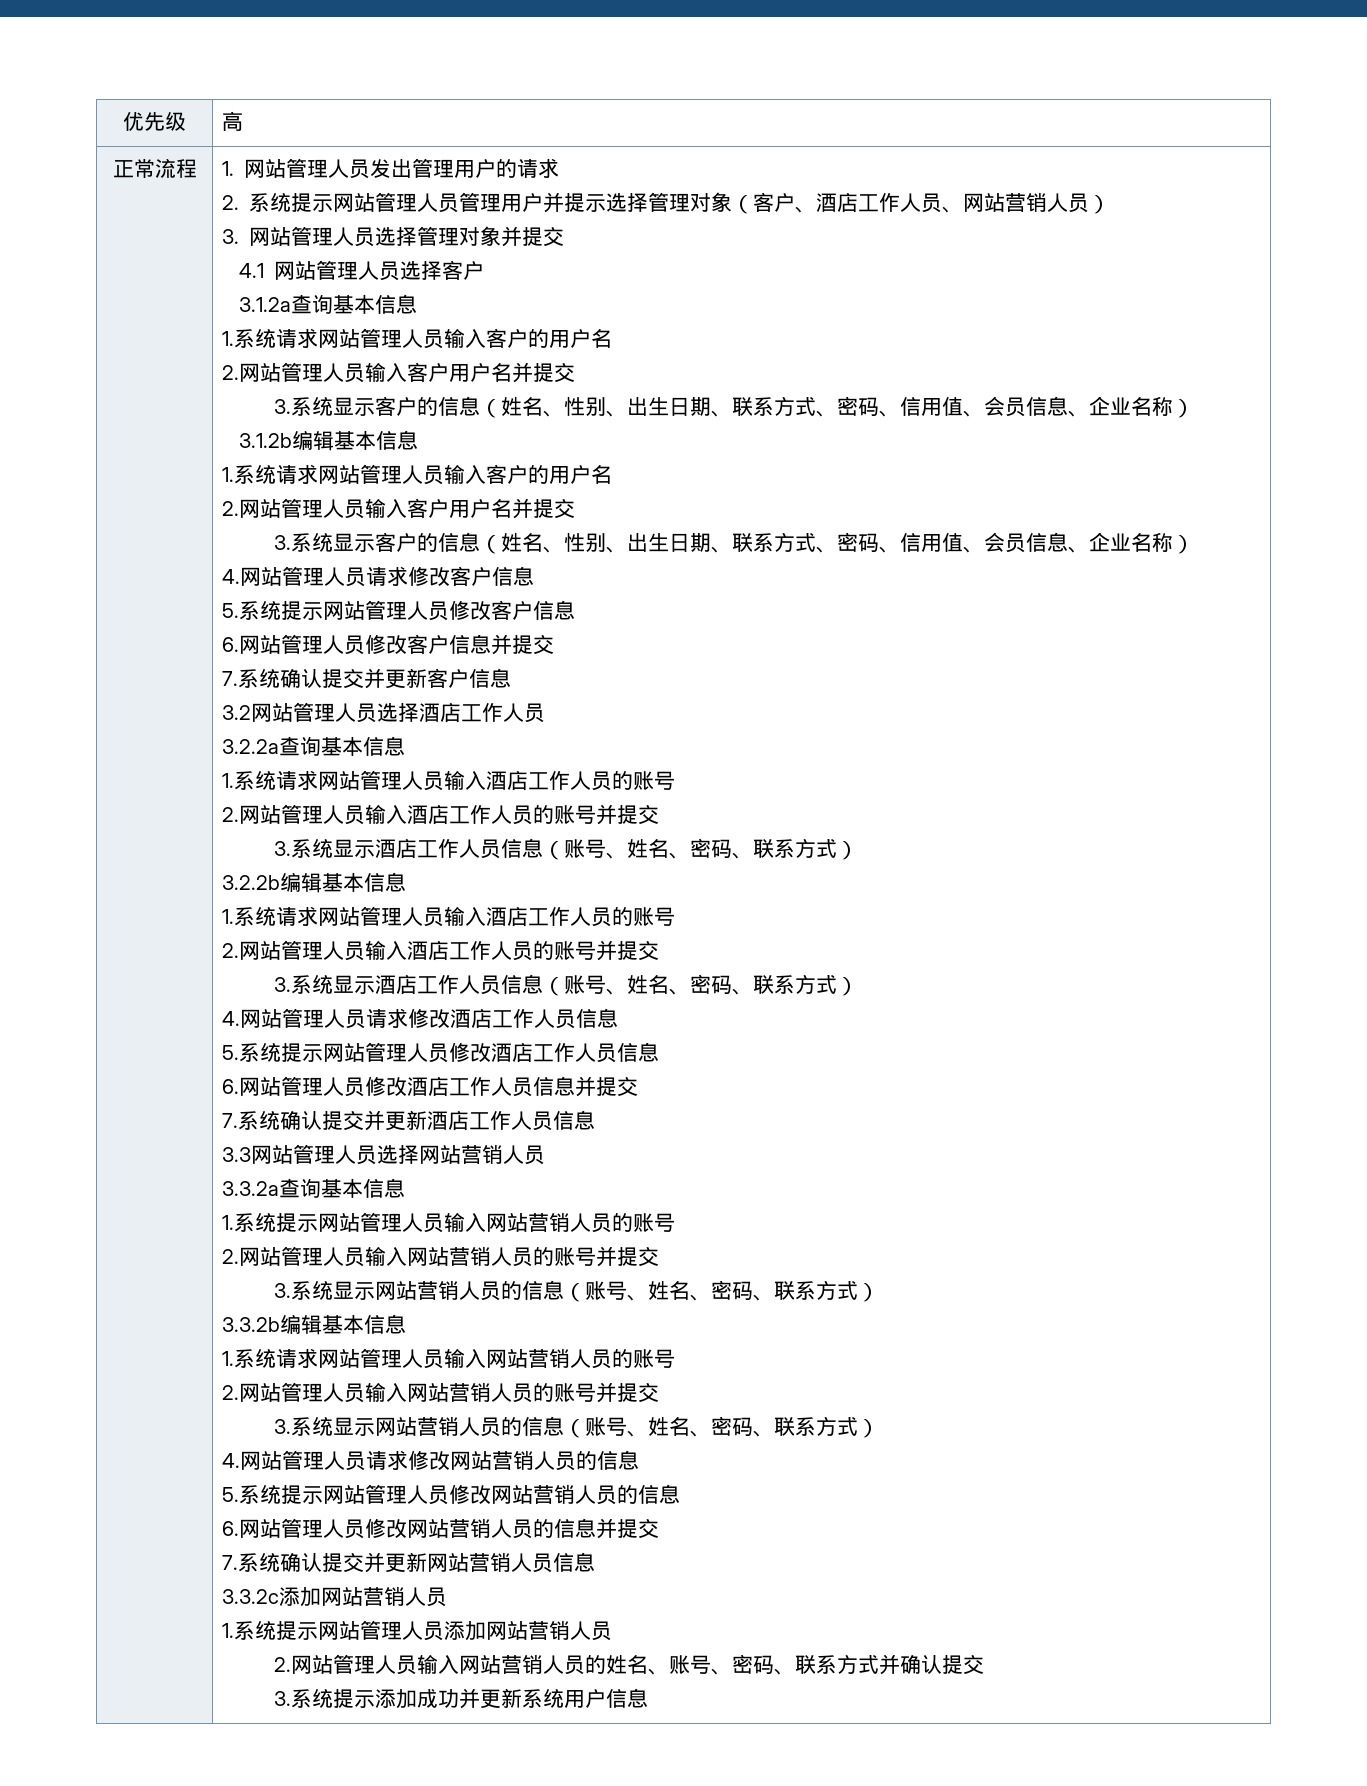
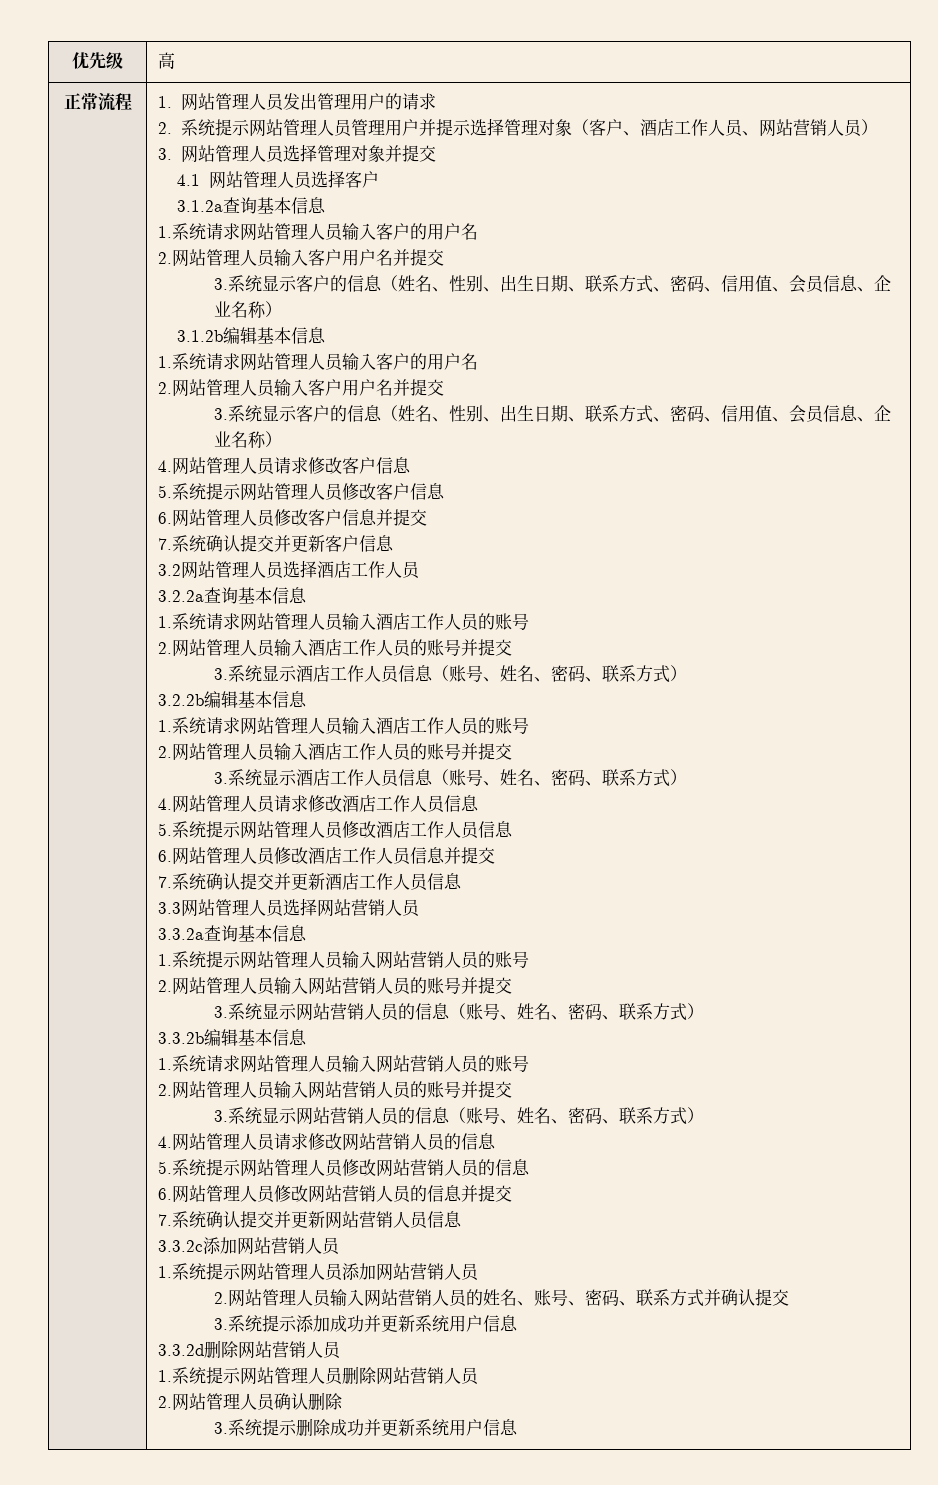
+ 3.3.2d删除网站营销人员
+ 1.系统提示网站管理人员删除网站营销人员
+ 2.网站管理人员确认删除
+ 3.系统提示删除成功并更新系统用户信息

